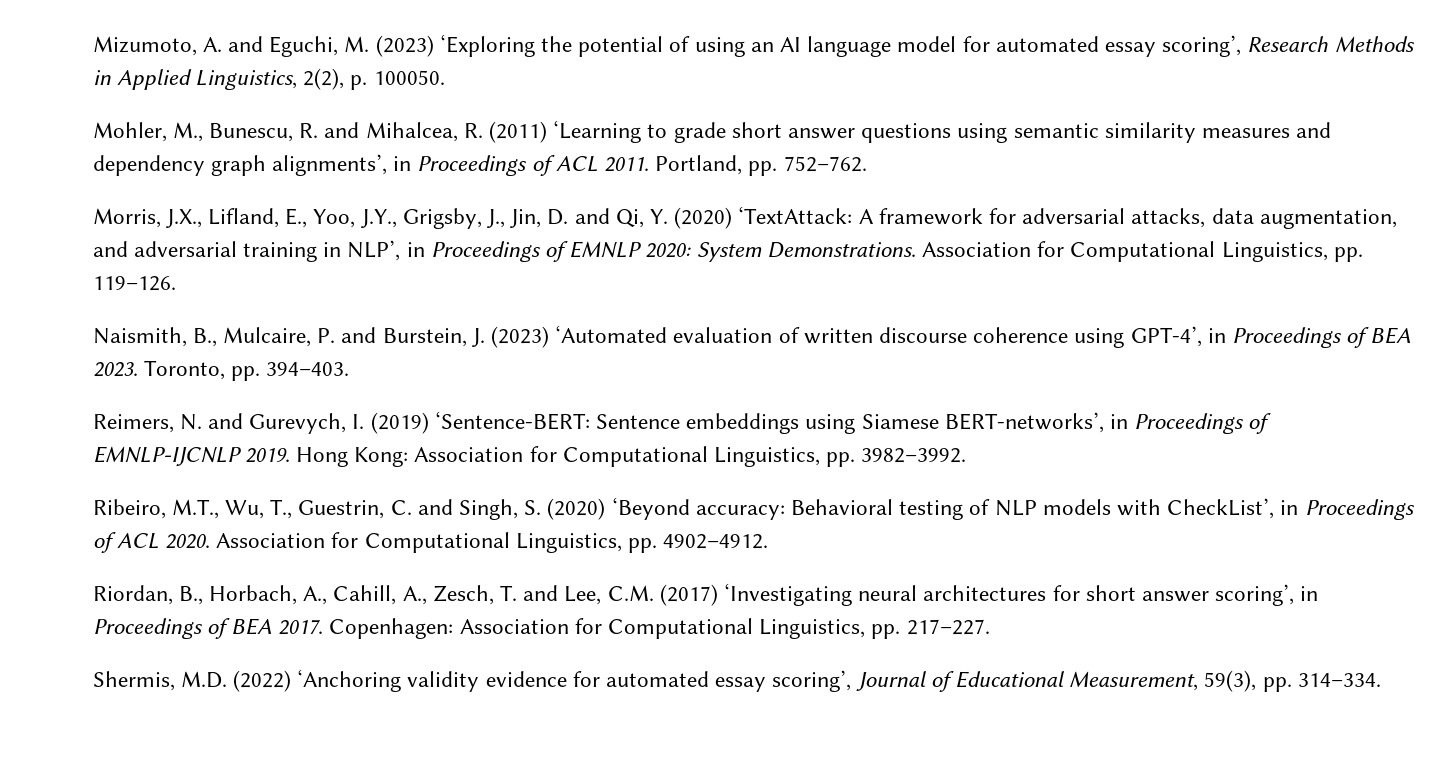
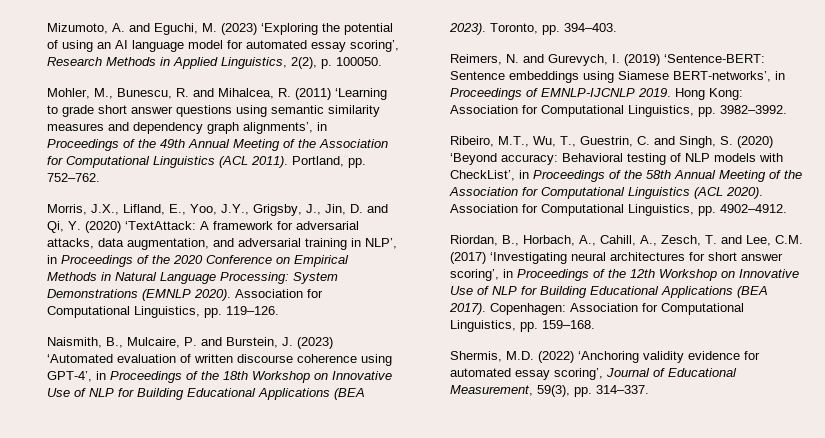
- Mohler, M., Bunescu, R. and Mihalcea, R. (2011) ‘Learning to grade short answer questions using semantic similarity measures and dependency graph alignments’, in Proceedings of ACL 2011.
+ Mohler, M., Bunescu, R. and Mihalcea, R. (2011) ‘Learning to grade short answer questions using semantic similarity measures and dependency graph alignments’, in Proceedings of the 49th Annual Meeting of the Association for Computational Linguistics (ACL 2011).
- Morris, J.X., Lifland, E., Yoo, J.Y., Grigsby, J., Jin, D. and Qi, Y. (2020) ‘TextAttack: A framework for adversarial attacks, data augmentation, and adversarial training in NLP’, in Proceedings of EMNLP 2020: System Demonstrations.
+ Morris, J.X., Lifland, E., Yoo, J.Y., Grigsby, J., Jin, D. and Qi, Y. (2020) ‘TextAttack: A framework for adversarial attacks, data augmentation, and adversarial training in NLP’, in Proceedings of the 2020 Conference on Empirical Methods in Natural Language Processing: System Demonstrations (EMNLP 2020).
- Naismith, B., Mulcaire, P. and Burstein, J. (2023) ‘Automated evaluation of written discourse coherence using GPT-4’, in Proceedings of BEA 2023.
+ Naismith, B., Mulcaire, P. and Burstein, J. (2023) ‘Automated evaluation of written discourse coherence using GPT-4’, in Proceedings of the 18th Workshop on Innovative Use of NLP for Building Educational Applications (BEA 2023).
- Ribeiro, M.T., Wu, T., Guestrin, C. and Singh, S. (2020) ‘Beyond accuracy: Behavioral testing of NLP models with CheckList’, in Proceedings of ACL 2020.
+ Ribeiro, M.T., Wu, T., Guestrin, C. and Singh, S. (2020) ‘Beyond accuracy: Behavioral testing of NLP models with CheckList’, in Proceedings of the 58th Annual Meeting of the Association for Computational Linguistics (ACL 2020).
- Riordan, B., Horbach, A., Cahill, A., Zesch, T. and Lee, C.M. (2017) ‘Investigating neural architectures for short answer scoring’, in Proceedings of BEA 2017.
+ Riordan, B., Horbach, A., Cahill, A., Zesch, T. and Lee, C.M. (2017) ‘Investigating neural architectures for short answer scoring’, in Proceedings of the 12th Workshop on Innovative Use of NLP for Building Educational Applications (BEA 2017).
- Copenhagen: Association for Computational Linguistics, pp. 217–227.
+ Copenhagen: Association for Computational Linguistics, pp. 159–168.
- Shermis, M.D. (2022) ‘Anchoring validity evidence for automated essay scoring’, Journal of Educational Measurement, 59(3), pp. 314–334.
+ Shermis, M.D. (2022) ‘Anchoring validity evidence for automated essay scoring’, Journal of Educational Measurement, 59(3), pp. 314–337.

